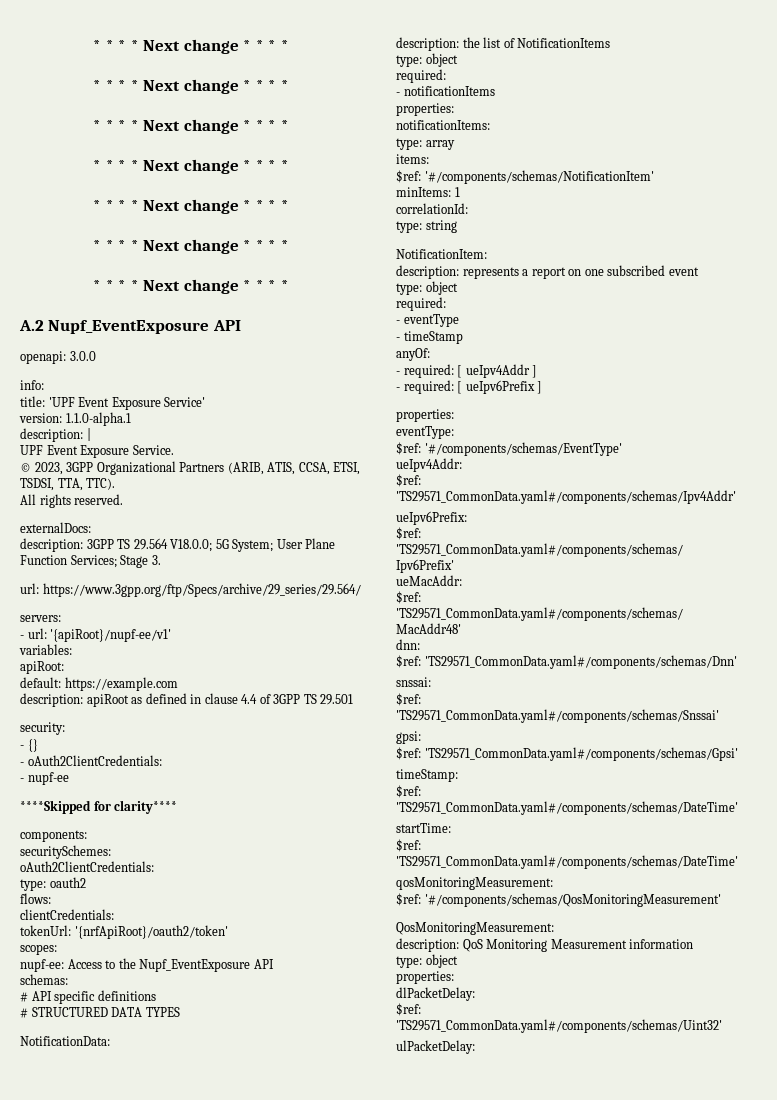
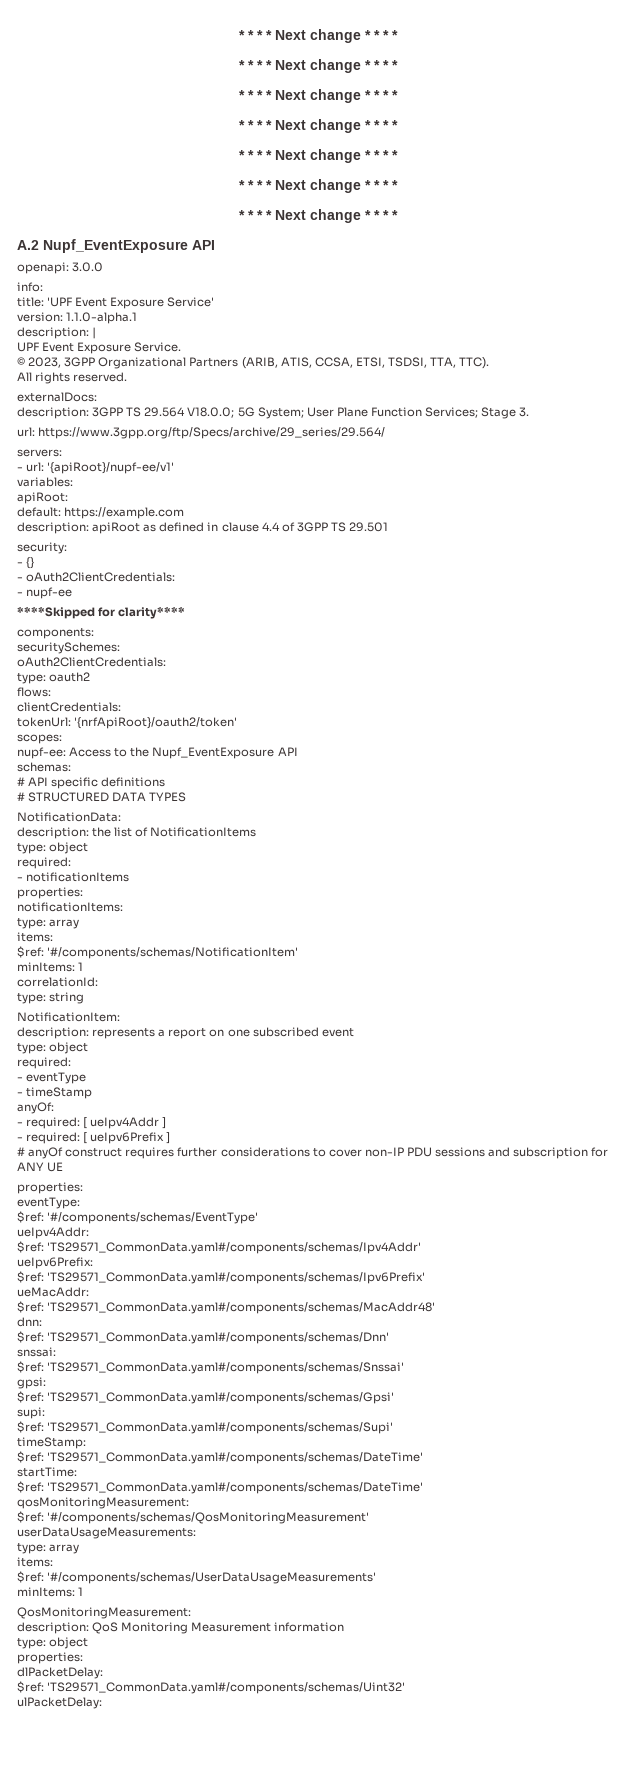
+ # anyOf construct requires further considerations to cover non-IP PDU sessions and subscription for ANY UE
+ supi:
+ $ref: 'TS29571_CommonData.yaml#/components/schemas/Supi'
+ userDataUsageMeasurements:
+ type: array
+ items:
+ $ref: '#/components/schemas/UserDataUsageMeasurements'
+ minItems: 1

